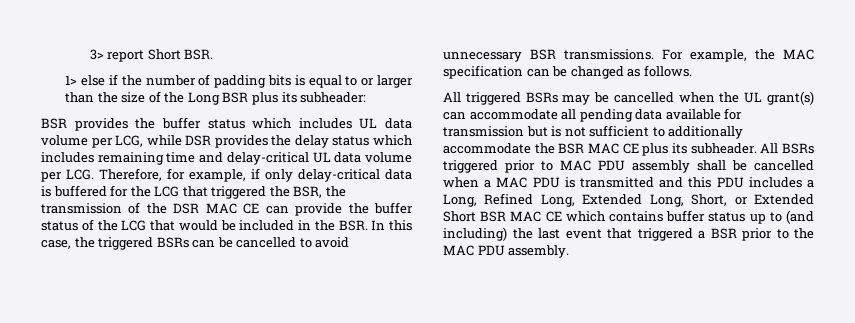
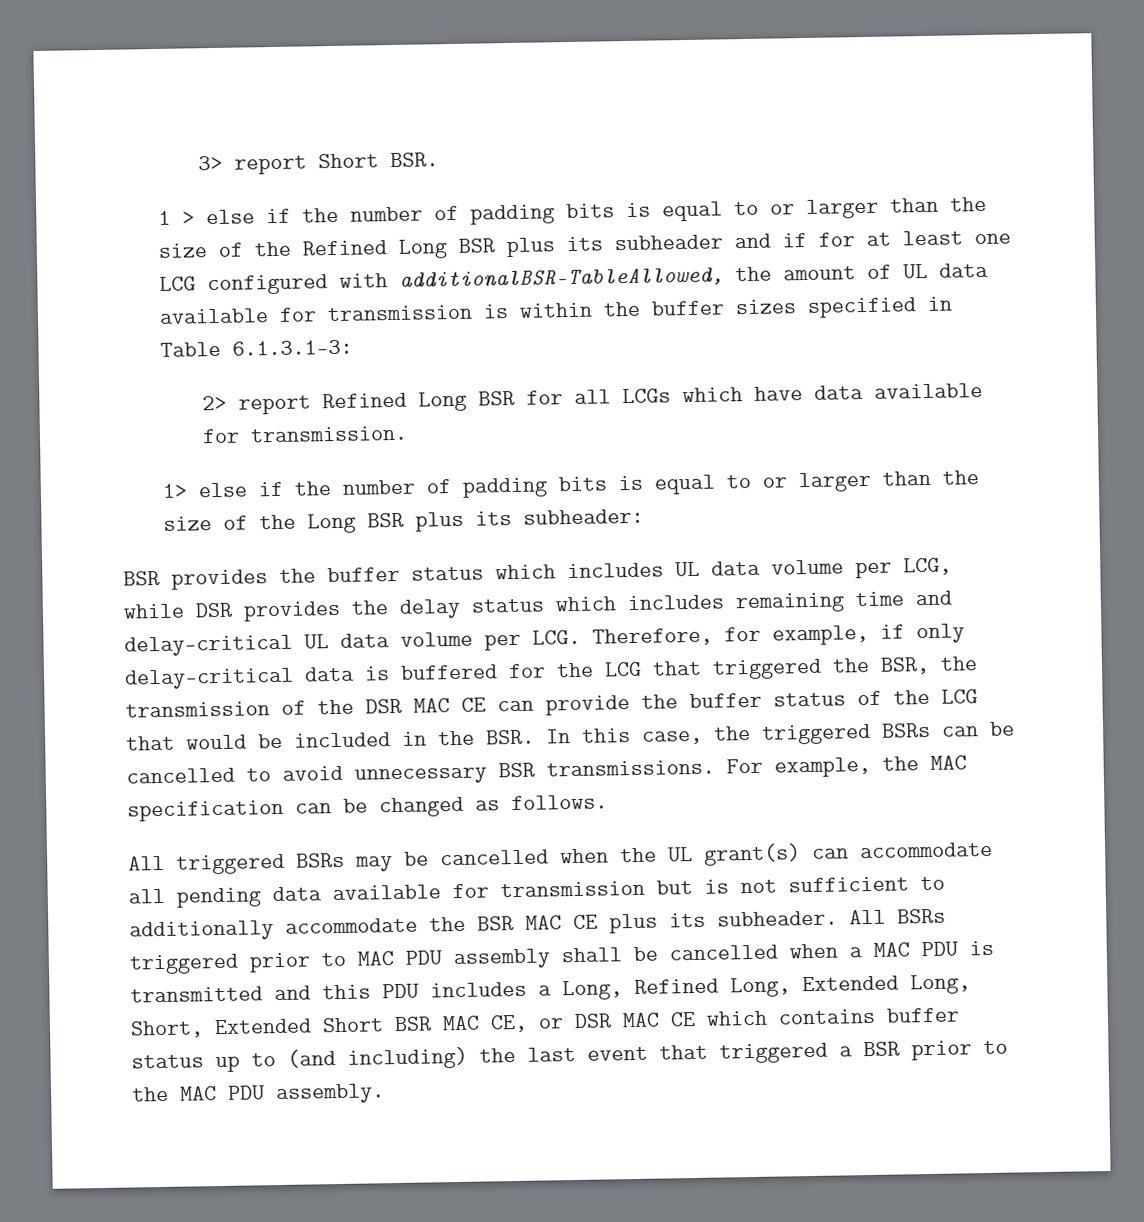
+ 1 > else if the number of padding bits is equal to or larger than the size of the Refined Long BSR plus its subheader and if for at least one LCG configured with additionalBSR-TableAllowed, the amount of UL data available for transmission is within the buffer sizes specified in Table 6.1.3.1-3:
+ 2> report Refined Long BSR for all LCGs which have data available for transmission.
- All BSRs triggered prior to MAC PDU assembly shall be cancelled when a MAC PDU is transmitted and this PDU includes a Long, Refined Long, Extended Long, Short, or Extended Short BSR MAC CE which contains buffer status up to (and including) the last event that triggered a BSR prior to the MAC PDU assembly.
+ All BSRs triggered prior to MAC PDU assembly shall be cancelled when a MAC PDU is transmitted and this PDU includes a Long, Refined Long, Extended Long, Short, Extended Short BSR MAC CE, or DSR MAC CE which contains buffer status up to (and including) the last event that triggered a BSR prior to the MAC PDU assembly.

